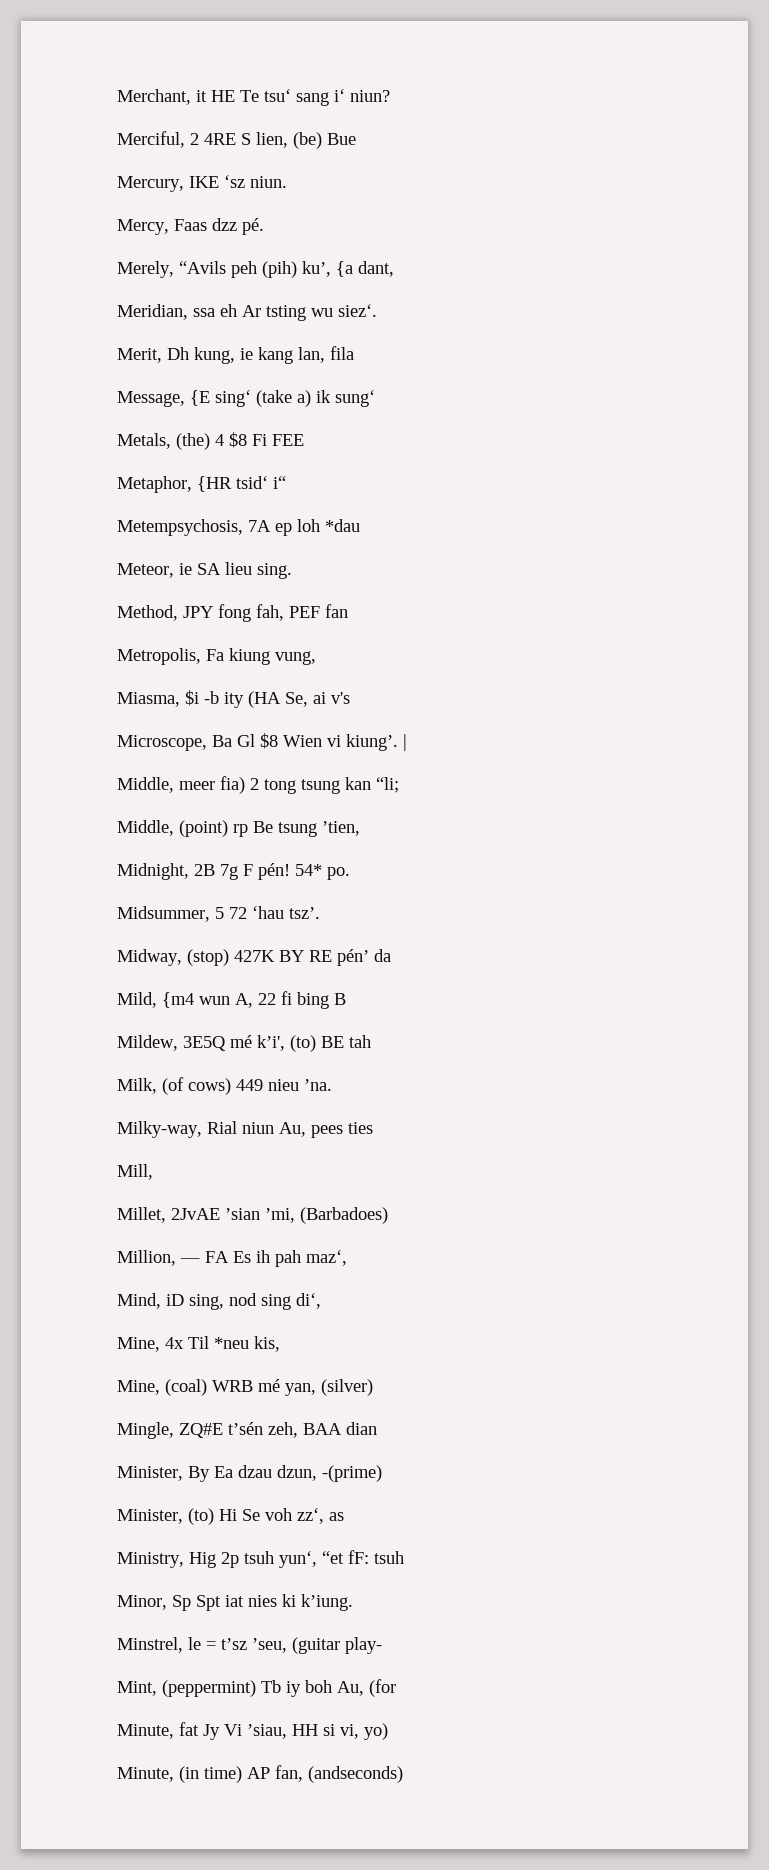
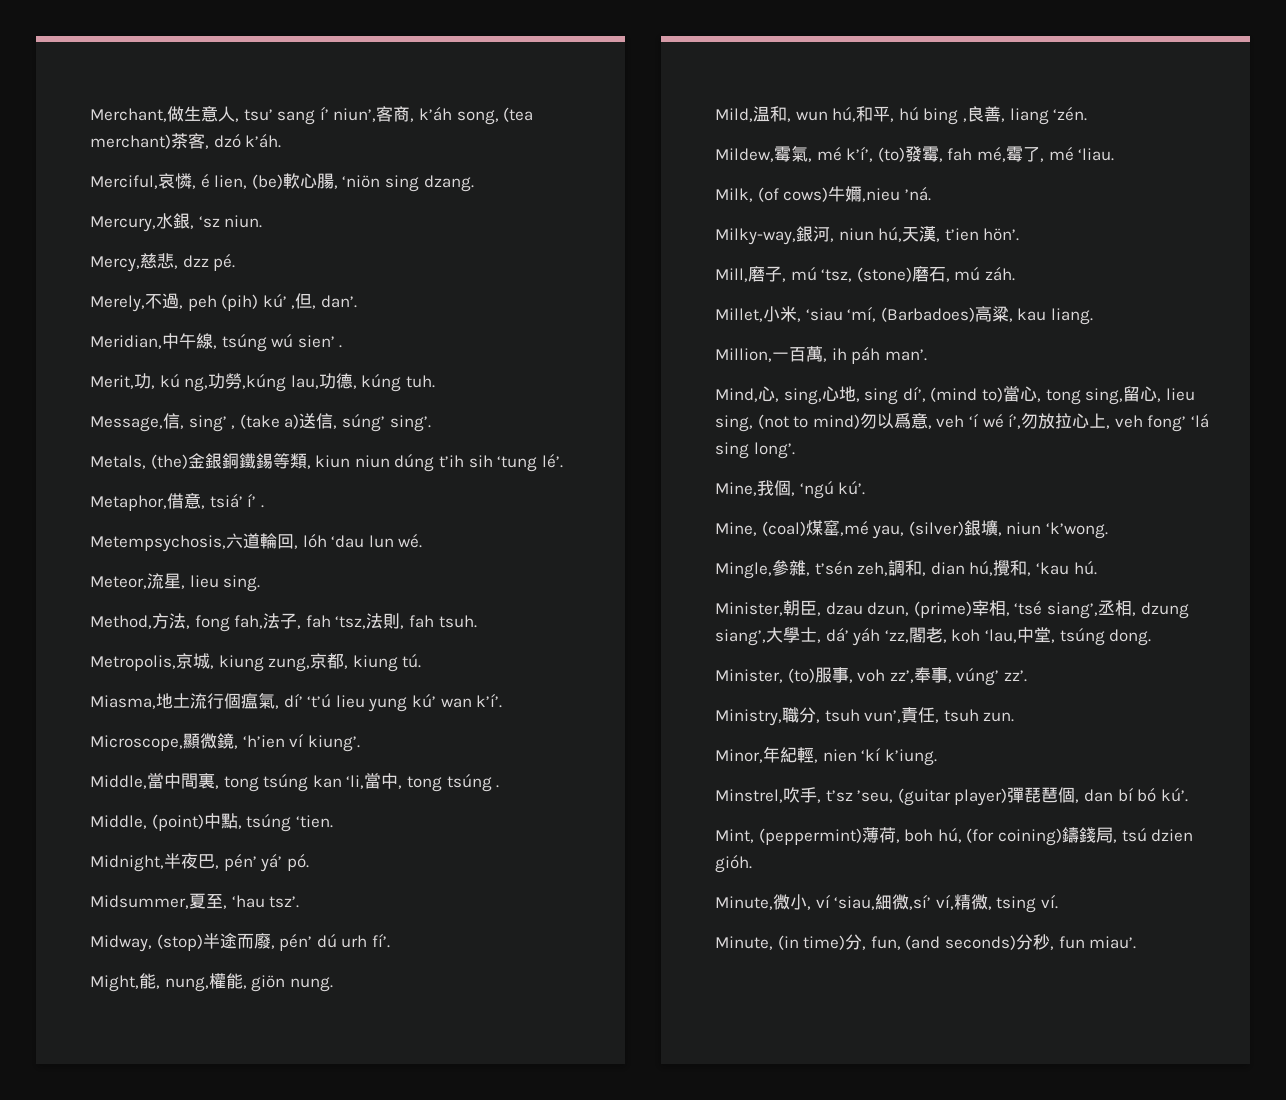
- Merchant, it HE Te tsu‘ sang i‘ niun?
- Merciful, 2 4RE S lien, (be) Bue
+ Merchant,做生意人, tsu’ sang í’ niun’,客商, k’áh song, (tea merchant)茶客, dzó k’áh.
+ Merciful,哀憐, é lien, (be)軟心腸, ‘niön sing dzang.
- Mercury, IKE ‘sz niun.
+ Mercury,水銀, ‘sz niun.
- Mercy, Faas dzz pé.
+ Mercy,慈悲, dzz pé.
- Merely, “Avils peh (pih) ku’, {a dant,
- Meridian, ssa eh Ar tsting wu siez‘.
- Merit, Dh kung, ie kang lan, fila
- Message, {E sing‘ (take a) ik sung‘
- Metals, (the) 4 $8 Fi FEE
- Metaphor, {HR tsid‘ i“
- Metempsychosis, 7A ep loh *dau
+ Merely,不過, peh (pih) kú’ ,但, dan’.
+ Meridian,中午線, tsúng wú sien’ .
+ Merit,功, kú ng,功勞,kúng lau,功德, kúng tuh.
+ Message,信, sing’ , (take a)送信, súng’ sing’.
+ Metals, (the)金銀銅鐵錫等類, kiun niun dúng t’ih sih ‘tung lé’.
+ Metaphor,借意, tsiá’ í’ .
+ Metempsychosis,六道輪回, lóh ‘dau lun wé.
- Meteor, ie SA lieu sing.
+ Meteor,流星, lieu sing.
- Method, JPY fong fah, PEF fan
- Metropolis, Fa kiung vung,
- Miasma, $i -b ity (HA Se, ai v's
- Microscope, Ba Gl $8 Wien vi kiung’. |
- Middle, meer fia) 2 tong tsung kan “li;
- Middle, (point) rp Be tsung ’tien,
- Midnight, 2B 7g F pén! 54* po.
+ Method,方法, fong fah,法子, fah ‘tsz,法則, fah tsuh.
+ Metropolis,京城, kiung zung,京都, kiung tú.
+ Miasma,地土流行個瘟氣, dí’ ‘t’ú lieu yung kú’ wan k’í’.
+ Microscope,顯微鏡, ‘h’ien ví kiung’.
+ Middle,當中間裏, tong tsúng kan ‘li,當中, tong tsúng .
+ Middle, (point)中點, tsúng ‘tien.
+ Midnight,半夜巴, pén’ yá’ pó.
- Midsummer, 5 72 ‘hau tsz’.
+ Midsummer,夏至, ‘hau tsz’.
- Midway, (stop) 427K BY RE pén’ da
- Mild, {m4 wun A, 22 fi bing B
- Mildew, 3E5Q mé k’i', (to) BE tah
- Milk, (of cows) 449 nieu ’na.
- Milky-way, Rial niun Au, pees ties
- Mill,
- Millet, 2JvAE ’sian ’mi, (Barbadoes)
- Million, — FA Es ih pah maz‘,
- Mind, iD sing, nod sing di‘,
- Mine, 4x Til *neu kis,
- Mine, (coal) WRB mé yan, (silver)
- Mingle, ZQ#E t’sén zeh, BAA dian
- Minister, By Ea dzau dzun, -(prime)
- Minister, (to) Hi Se voh zz‘, as
- Ministry, Hig 2p tsuh yun‘, “et fF: tsuh
+ Midway, (stop)半途而廢, pén’ dú urh fí’.
+ Might,能, nung,權能, giön nung.
+ Mild,温和, wun hú,和平, hú bing ,良善, liang ‘zén.
+ Mildew,霉氣, mé k’í’, (to)發霉, fah mé,霉了, mé ‘liau.
+ Milk, (of cows)牛嬭,nieu ’ná.
+ Milky-way,銀河, niun hú,天漢, t’ien hön’.
+ Mill,磨子, mú ‘tsz, (stone)磨石, mú záh.
+ Millet,小米, ‘siau ‘mí, (Barbadoes)高粱, kau liang.
+ Million,一百萬, ih páh man’.
+ Mind,心, sing,心地, sing dí’, (mind to)當心, tong sing,留心, lieu sing, (not to mind)勿以爲意, veh ‘í wé í’,勿放拉心上, veh fong’ ‘lá sing long’.
+ Mine,我個, ‘ngú kú’.
+ Mine, (coal)煤窰,mé yau, (silver)銀壙, niun ‘k’wong.
+ Mingle,參雜, t’sén zeh,調和, dian hú,攪和, ‘kau hú.
+ Minister,朝臣, dzau dzun, (prime)宰相, ‘tsé siang’,丞相, dzung siang’,大學士, dá’ yáh ‘zz,閣老, koh ‘lau,中堂, tsúng dong.
+ Minister, (to)服事, voh zz’,奉事, vúng’ zz’.
+ Ministry,職分, tsuh vun’,責任, tsuh zun.
- Minor, Sp Spt iat nies ki k’iung.
+ Minor,年紀輕, nien ‘kí k’iung.
- Minstrel, le = t’sz ’seu, (guitar play-
- Mint, (peppermint) Tb iy boh Au, (for
- Minute, fat Jy Vi ’siau, HH si vi, yo)
- Minute, (in time) AP fan, (andseconds)
+ Minstrel,吹手, t’sz ’seu, (guitar player)彈琵琶個, dan bí bó kú’.
+ Mint, (peppermint)薄荷, boh hú, (for coining)鑄錢局, tsú dzien gióh.
+ Minute,微小, ví ‘siau,細微,sí’ ví,精微, tsing ví.
+ Minute, (in time)分, fun, (and seconds)分秒, fun miau’.

